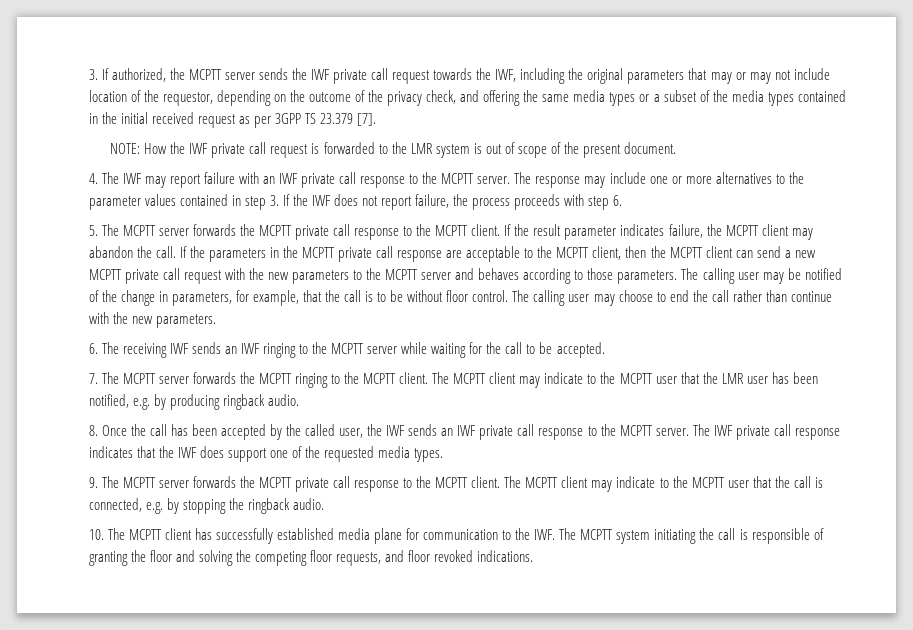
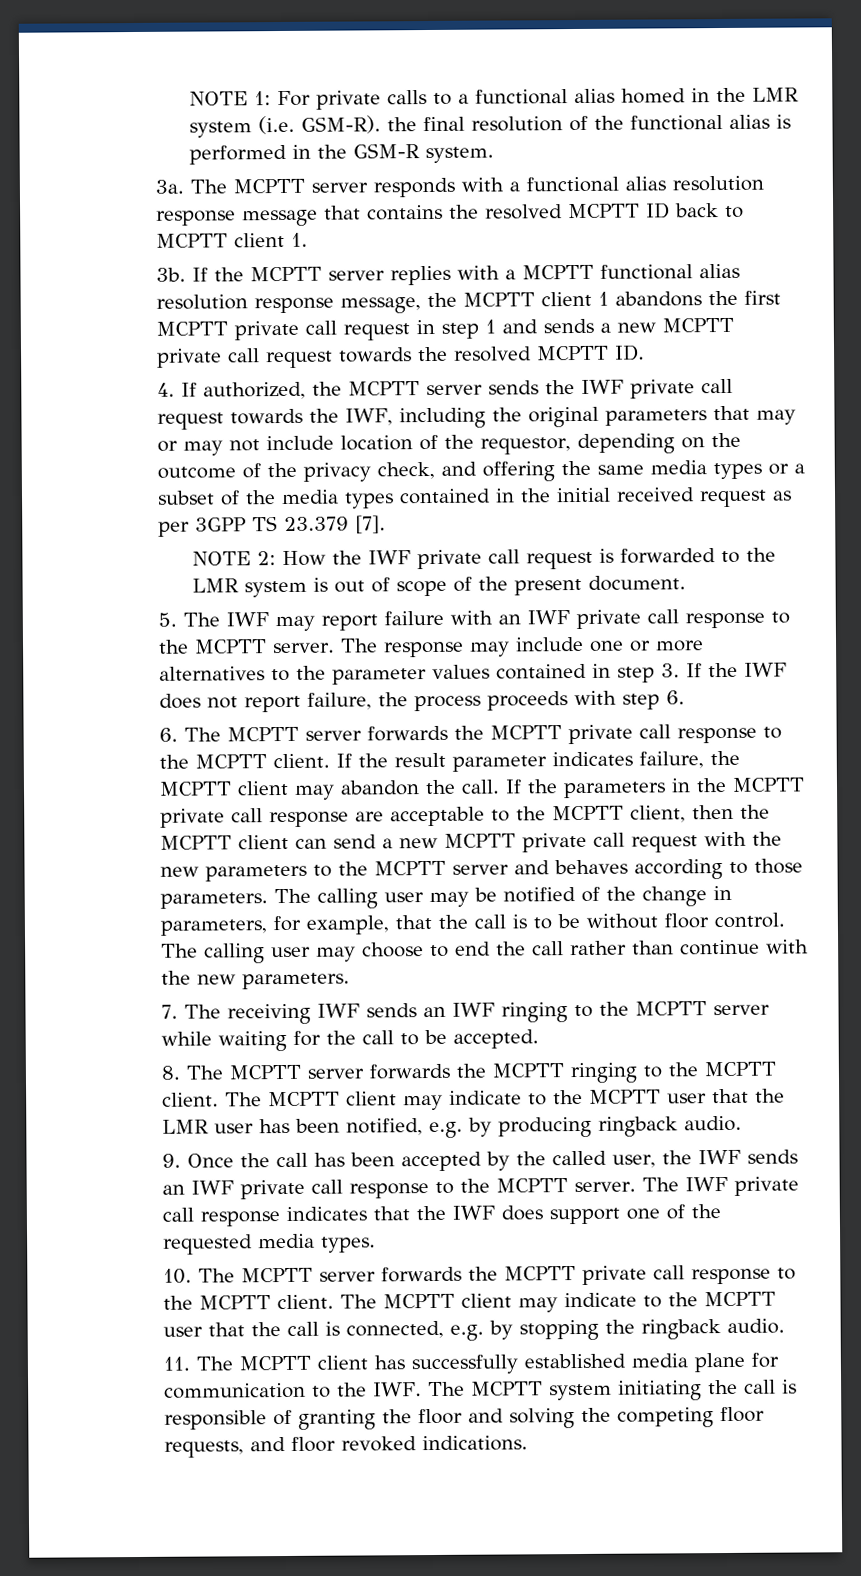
- 3. If authorized, the MCPTT server sends the IWF private call request towards the IWF, including the original parameters that may or may not include location of the requestor, depending on the outcome of the privacy check, and offering the same media types or a subset of the media types contained in the initial received request as per 3GPP TS 23.379 [7].
+ NOTE 1: For private calls to a functional alias homed in the LMR system (i.e. GSM-R). the final resolution of the functional alias is performed in the GSM-R system.
+ 3a. The MCPTT server responds with a functional alias resolution response message that contains the resolved MCPTT ID back to MCPTT client 1.
+ 3b. If the MCPTT server replies with a MCPTT functional alias resolution response message, the MCPTT client 1 abandons the first MCPTT private call request in step 1 and sends a new MCPTT private call request towards the resolved MCPTT ID.
+ 4. If authorized, the MCPTT server sends the IWF private call request towards the IWF, including the original parameters that may or may not include location of the requestor, depending on the outcome of the privacy check, and offering the same media types or a subset of the media types contained in the initial received request as per 3GPP TS 23.379 [7].
- NOTE: How the IWF private call request is forwarded to the LMR system is out of scope of the present document.
+ NOTE 2: How the IWF private call request is forwarded to the LMR system is out of scope of the present document.
- 4. The IWF may report failure with an IWF private call response to the MCPTT server.
+ 5. The IWF may report failure with an IWF private call response to the MCPTT server.
- 5. The MCPTT server forwards the MCPTT private call response to the MCPTT client.
+ 6. The MCPTT server forwards the MCPTT private call response to the MCPTT client.
- 6. The receiving IWF sends an IWF ringing to the MCPTT server while waiting for the call to be accepted.
+ 7. The receiving IWF sends an IWF ringing to the MCPTT server while waiting for the call to be accepted.
- 7. The MCPTT server forwards the MCPTT ringing to the MCPTT client.
+ 8. The MCPTT server forwards the MCPTT ringing to the MCPTT client.
- 8. Once the call has been accepted by the called user, the IWF sends an IWF private call response to the MCPTT server.
+ 9. Once the call has been accepted by the called user, the IWF sends an IWF private call response to the MCPTT server.
- 9. The MCPTT server forwards the MCPTT private call response to the MCPTT client.
+ 10. The MCPTT server forwards the MCPTT private call response to the MCPTT client.
- 10. The MCPTT client has successfully established media plane for communication to the IWF. The MCPTT system initiating the call is responsible of granting the floor and solving the competing floor requests, and floor revoked indications.
+ 11. The MCPTT client has successfully established media plane for communication to the IWF. The MCPTT system initiating the call is responsible of granting the floor and solving the competing floor requests, and floor revoked indications.

